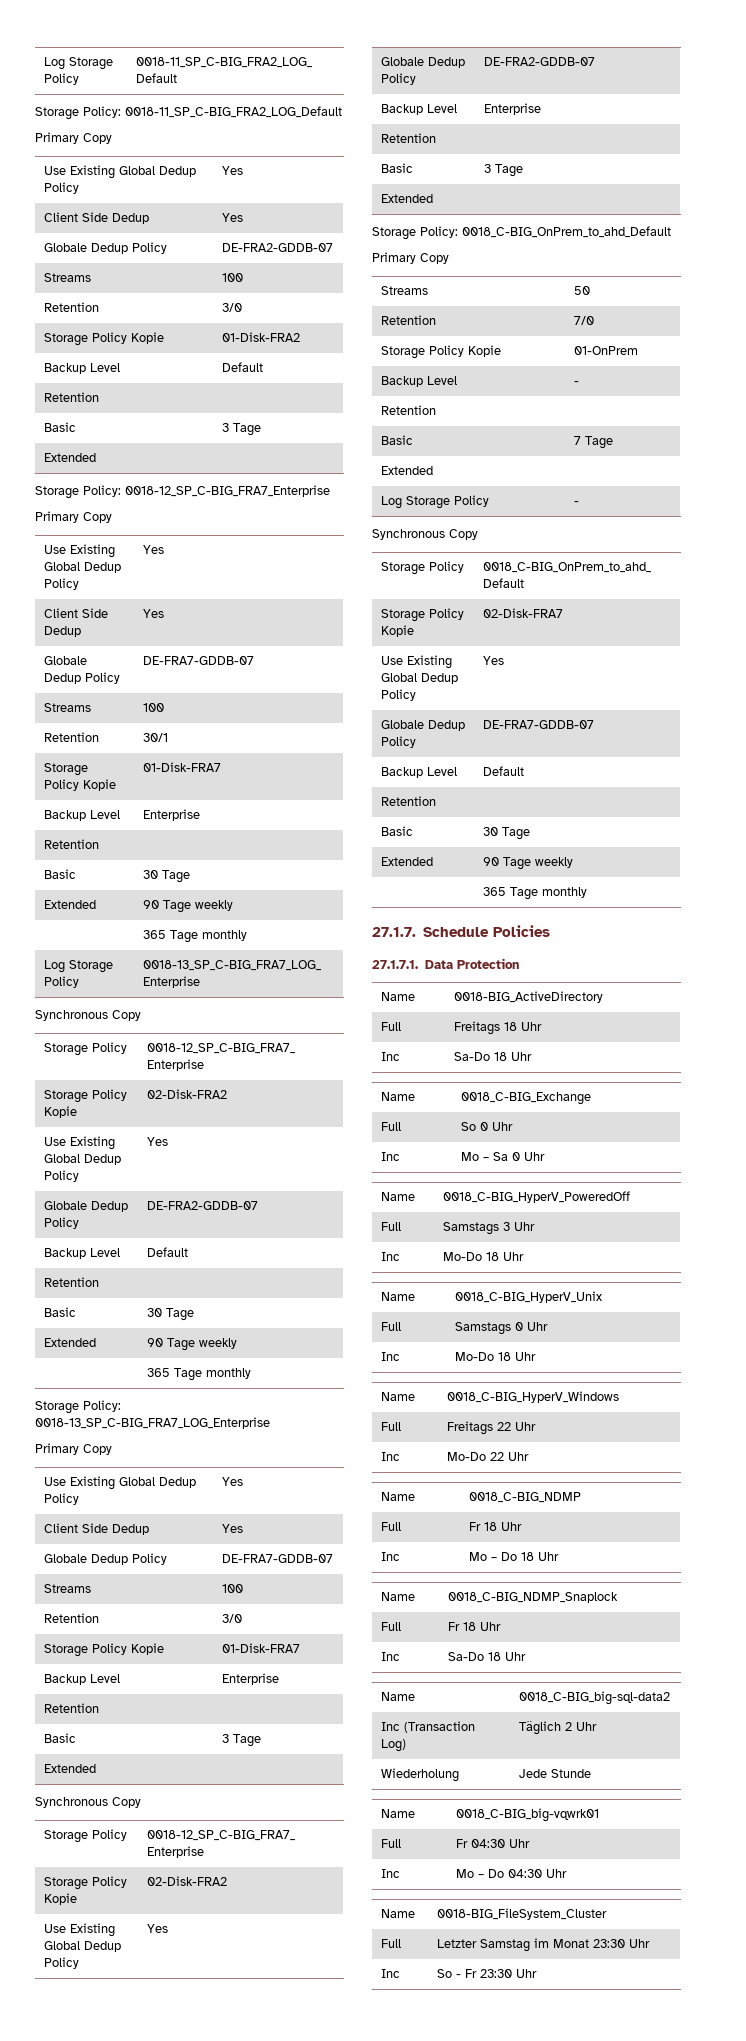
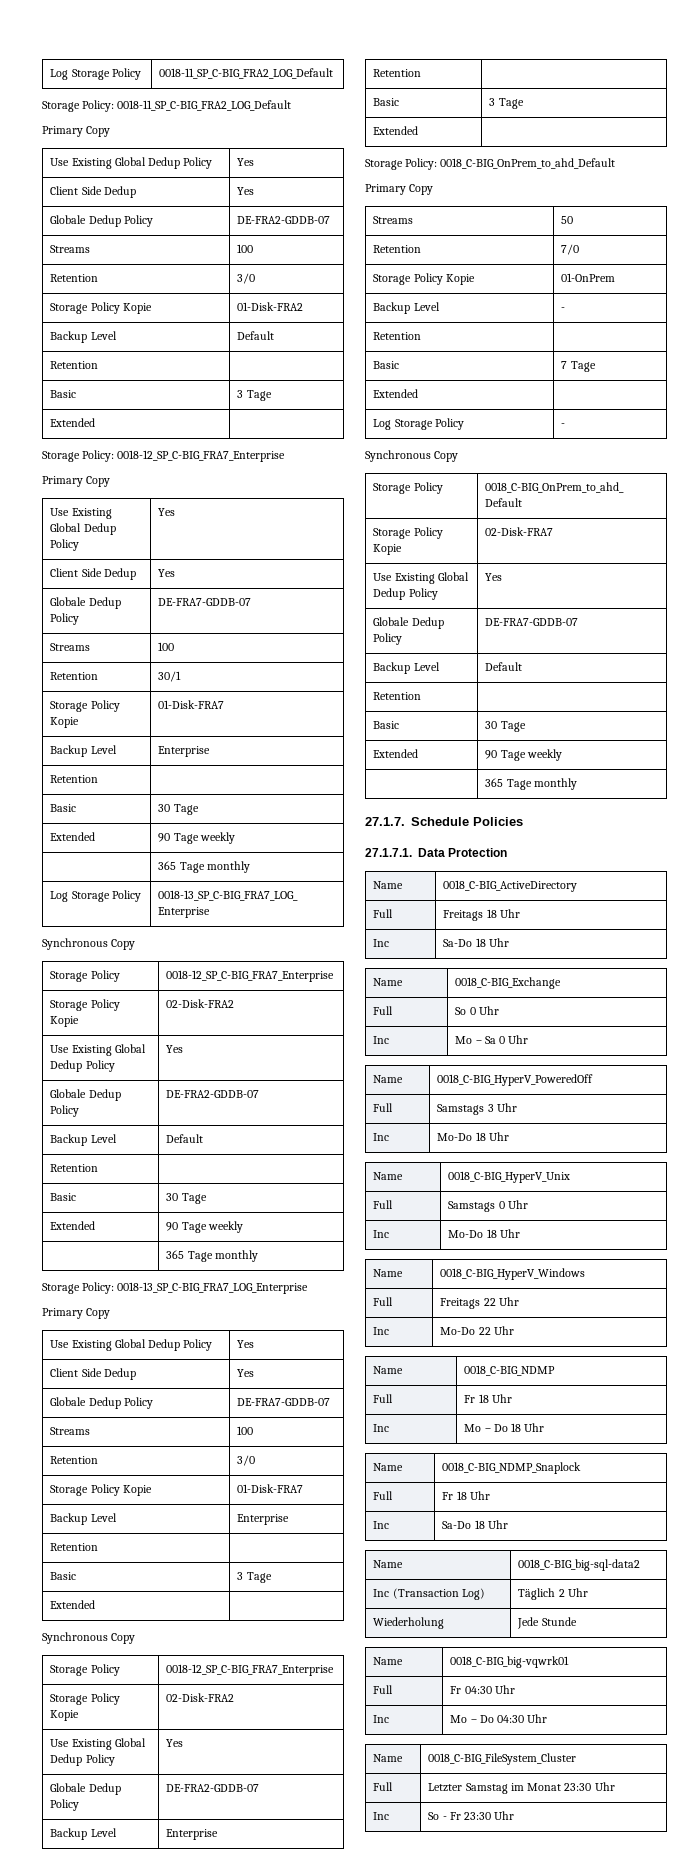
- Name | 0018-BIG_ActiveDirectory
+ Name | 0018_C-BIG_ActiveDirectory
- Name | 0018-BIG_FileSystem_Cluster
+ Name | 0018_C-BIG_FileSystem_Cluster

